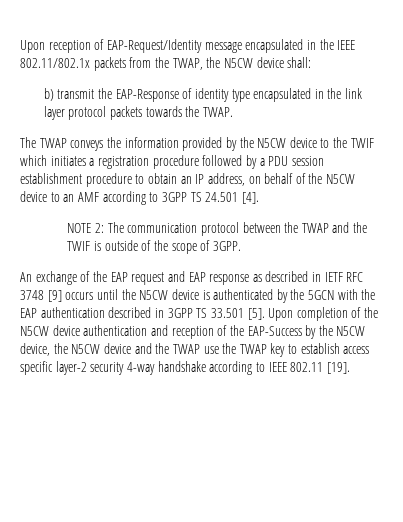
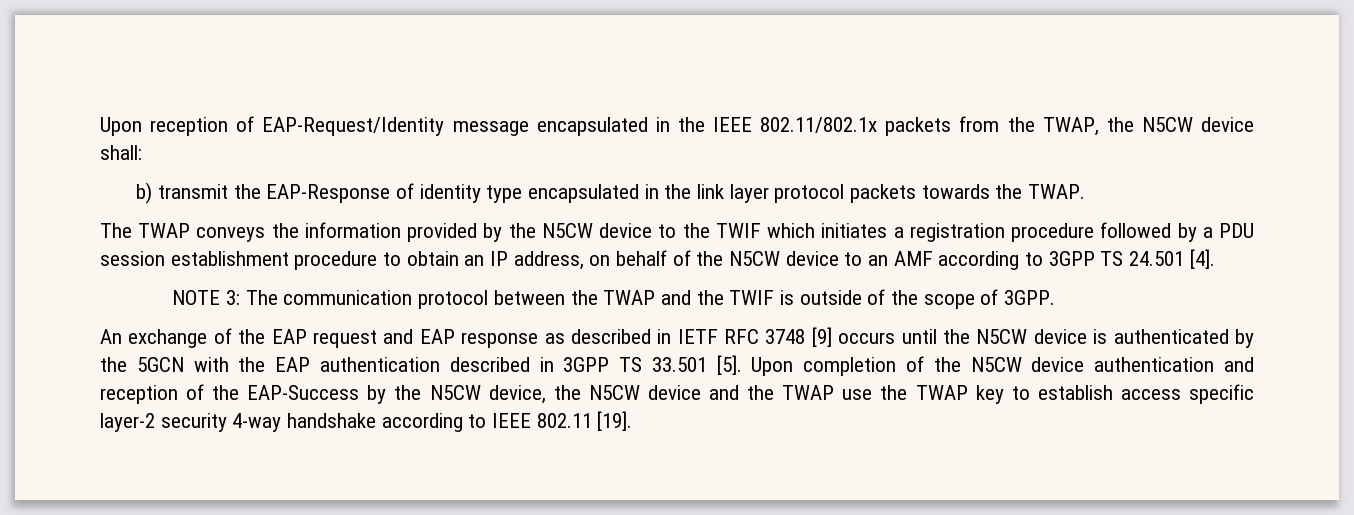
- NOTE 2: The communication protocol between the TWAP and the TWIF is outside of the scope of 3GPP.
+ NOTE 3: The communication protocol between the TWAP and the TWIF is outside of the scope of 3GPP.

